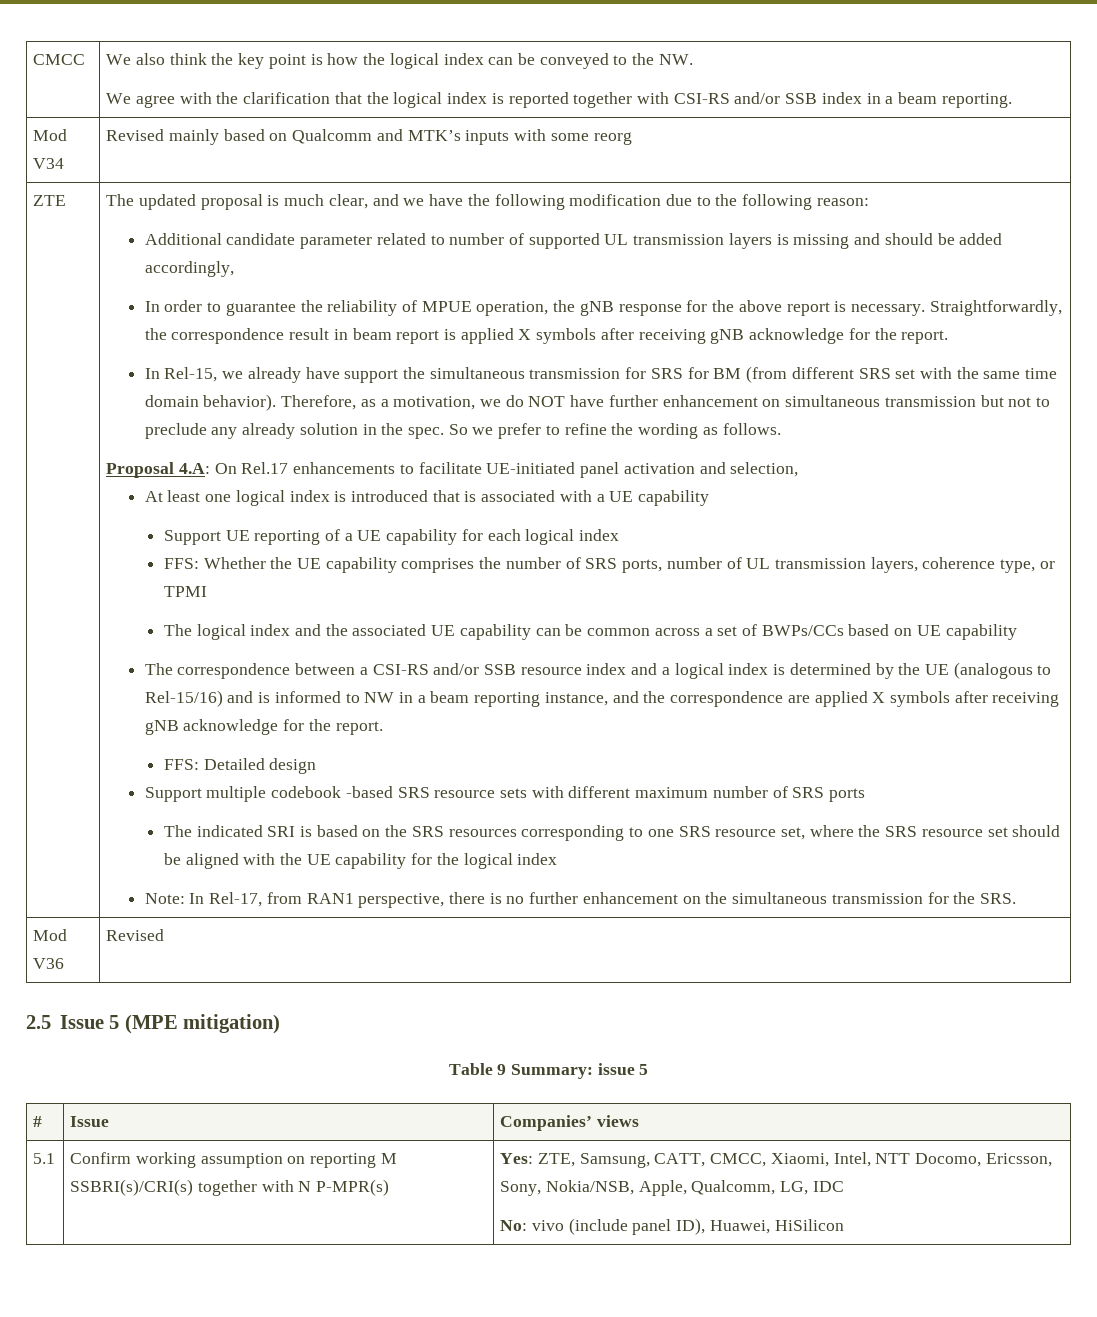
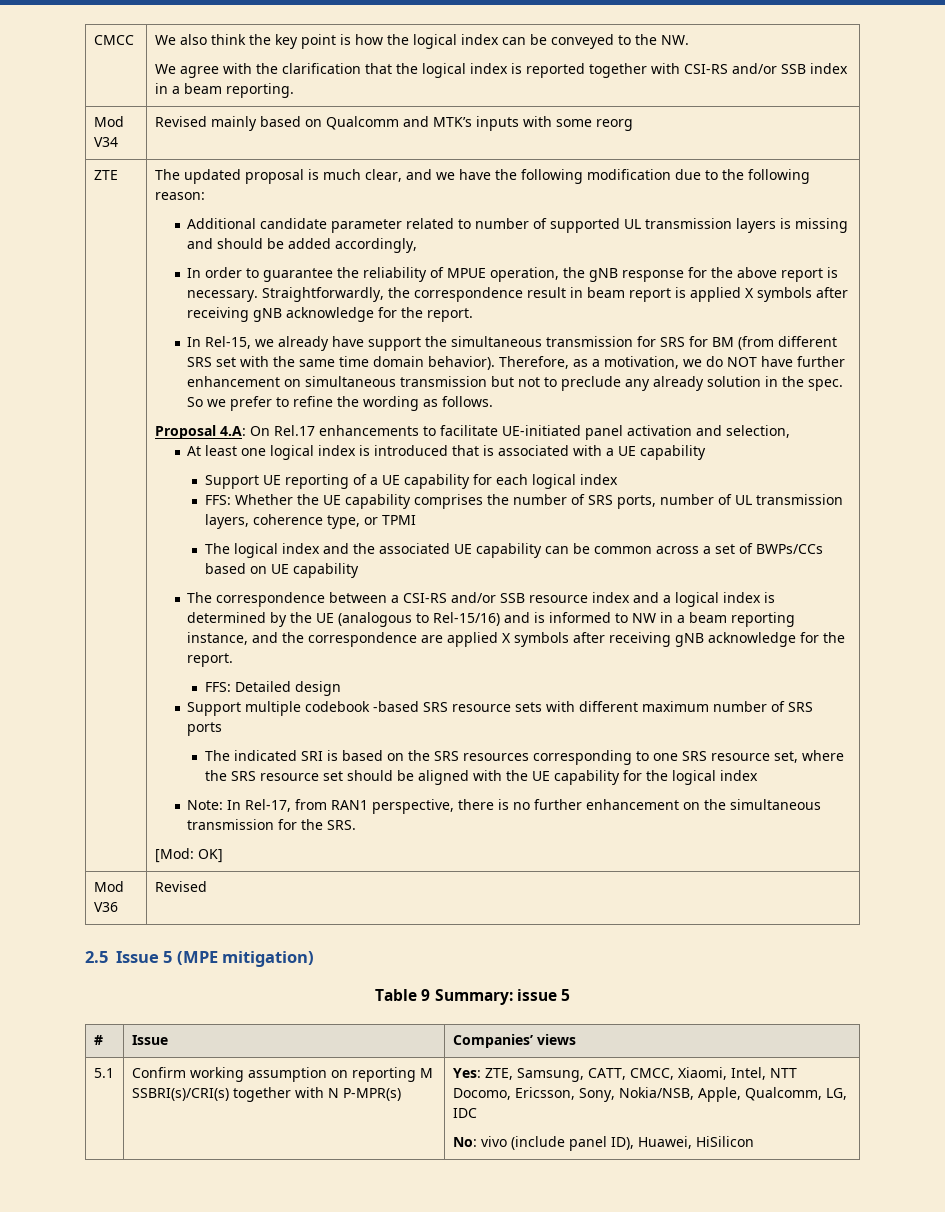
+ [Mod: OK]

